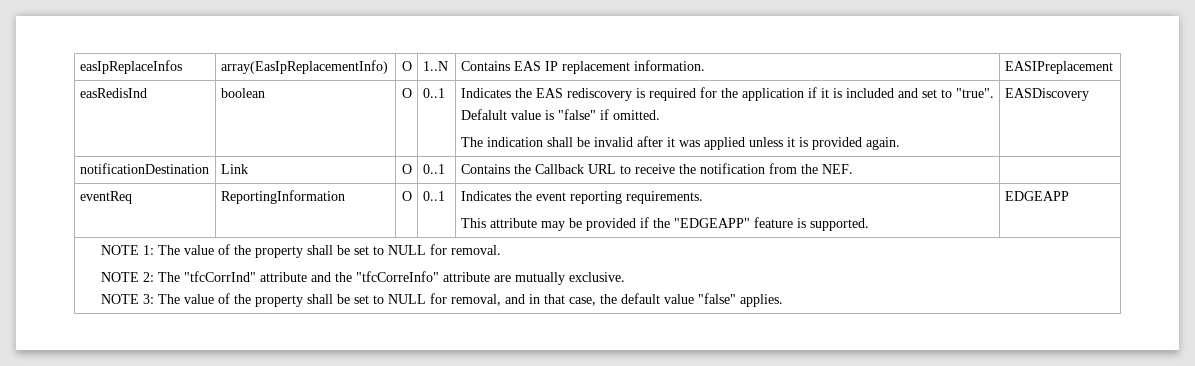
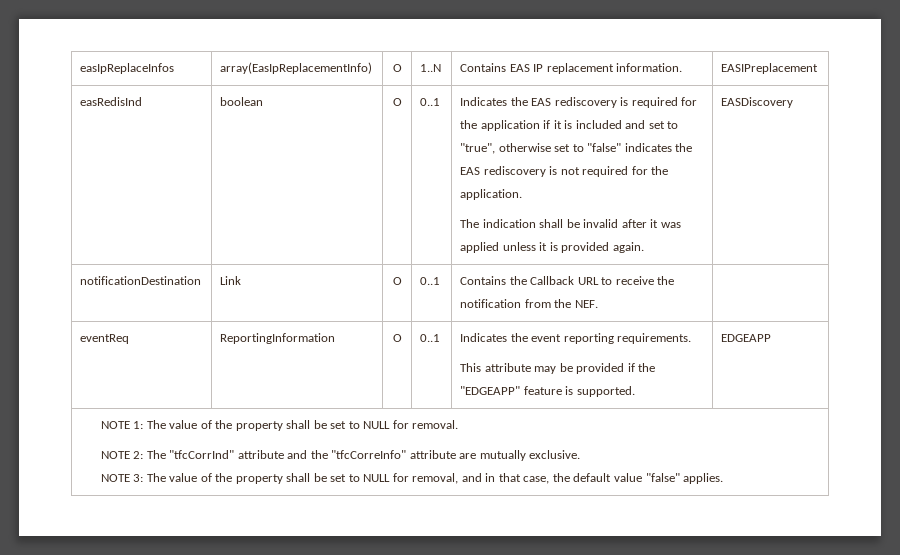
- Indicates the EAS rediscovery is required for the application if it is included and set to "true". Defalult value is "false" if omitted.
+ Indicates the EAS rediscovery is required for the application if it is included and set to "true", otherwise set to "false" indicates the EAS rediscovery is not required for the application.

